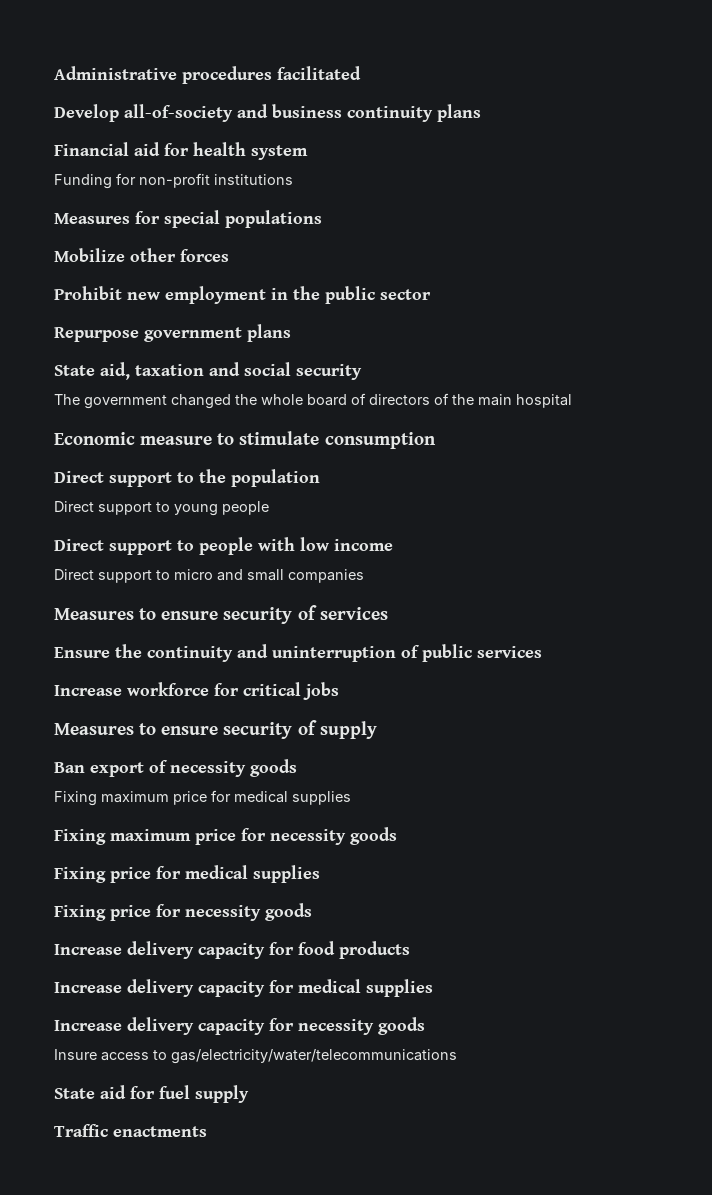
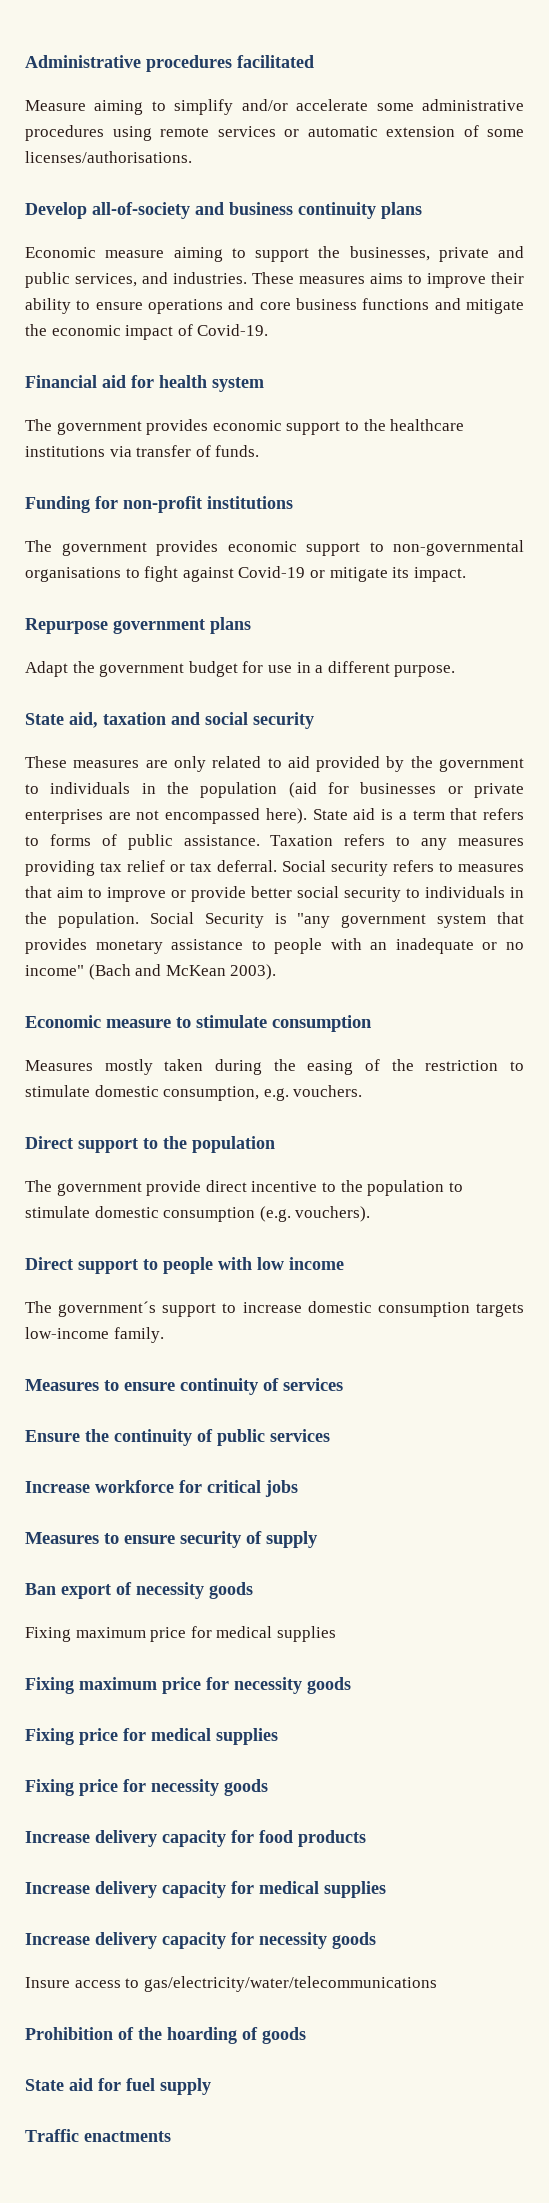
+ Measure aiming to simplify and/or accelerate some administrative procedures using remote services or automatic extension of some licenses/authorisations.
+ Economic measure aiming to support the businesses, private and public services, and industries. These measures aims to improve their ability to ensure operations and core business functions and mitigate the economic impact of Covid-19.
+ The government provides economic support to the healthcare institutions via transfer of funds.
  Funding for non-profit institutions
- Measures for special populations
- Mobilize other forces
- Prohibit new employment in the public sector
+ The government provides economic support to non-governmental organisations to fight against Covid-19 or mitigate its impact.
  Repurpose government plans
+ Adapt the government budget for use in a different purpose.
- The government changed the whole board of directors of the main hospital
+ These measures are only related to aid provided by the government to individuals in the population (aid for businesses or private enterprises are not encompassed here). State aid is a term that refers to forms of public assistance. Taxation refers to any measures providing tax relief or tax deferral. Social security refers to measures that aim to improve or provide better social security to individuals in the population. Social Security is "any government system that provides monetary assistance to people with an inadequate or no income" (Bach and McKean 2003).
+ Measures mostly taken during the easing of the restriction to stimulate domestic consumption, e.g. vouchers.
- Direct support to young people
+ The government provide direct incentive to the population to stimulate domestic consumption (e.g. vouchers).
- Direct support to micro and small companies
- Measures to ensure security of services
+ The government´s support to increase domestic consumption targets low-income family.
+ Measures to ensure continuity of services
- Ensure the continuity and uninterruption of public services
+ Ensure the continuity of public services
+ Prohibition of the hoarding of goods

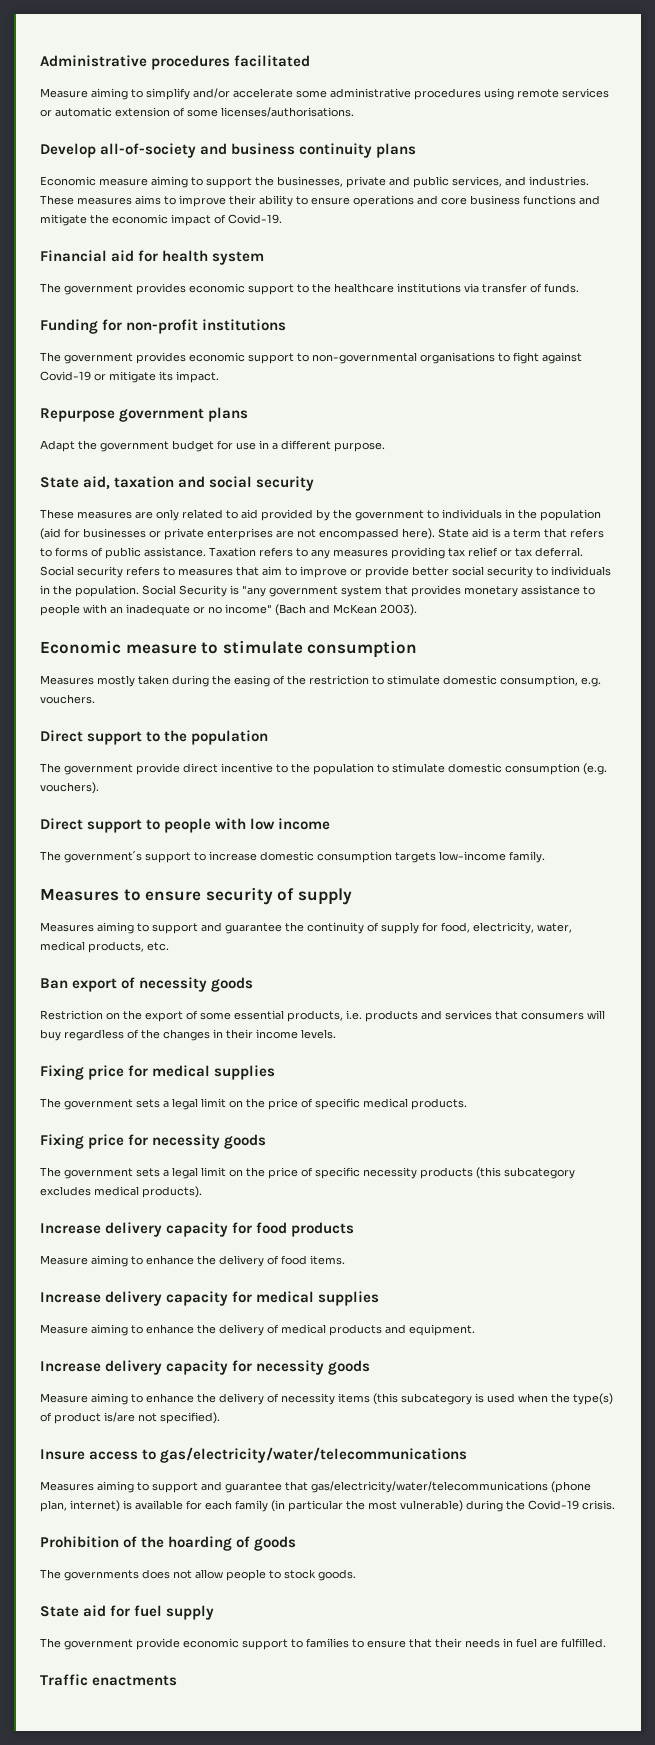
- Measures to ensure continuity of services
- Ensure the continuity of public services
- Increase workforce for critical jobs
  Measures to ensure security of supply
+ Measures aiming to support and guarantee the continuity of supply for food, electricity, water, medical products, etc.
- Fixing maximum price for medical supplies
- Fixing maximum price for necessity goods
+ Restriction on the export of some essential products, i.e. products and services that consumers will buy regardless of the changes in their income levels.
+ The government sets a legal limit on the price of specific medical products.
+ The government sets a legal limit on the price of specific necessity products (this subcategory excludes medical products).
+ Measure aiming to enhance the delivery of food items.
+ Measure aiming to enhance the delivery of medical products and equipment.
+ Measure aiming to enhance the delivery of necessity items (this subcategory is used when the type(s) of product is/are not specified).
  Insure access to gas/electricity/water/telecommunications
+ Measures aiming to support and guarantee that gas/electricity/water/telecommunications (phone plan, internet) is available for each family (in particular the most vulnerable) during the Covid-19 crisis.
+ The governments does not allow people to stock goods.
+ The government provide economic support to families to ensure that their needs in fuel are fulfilled.

